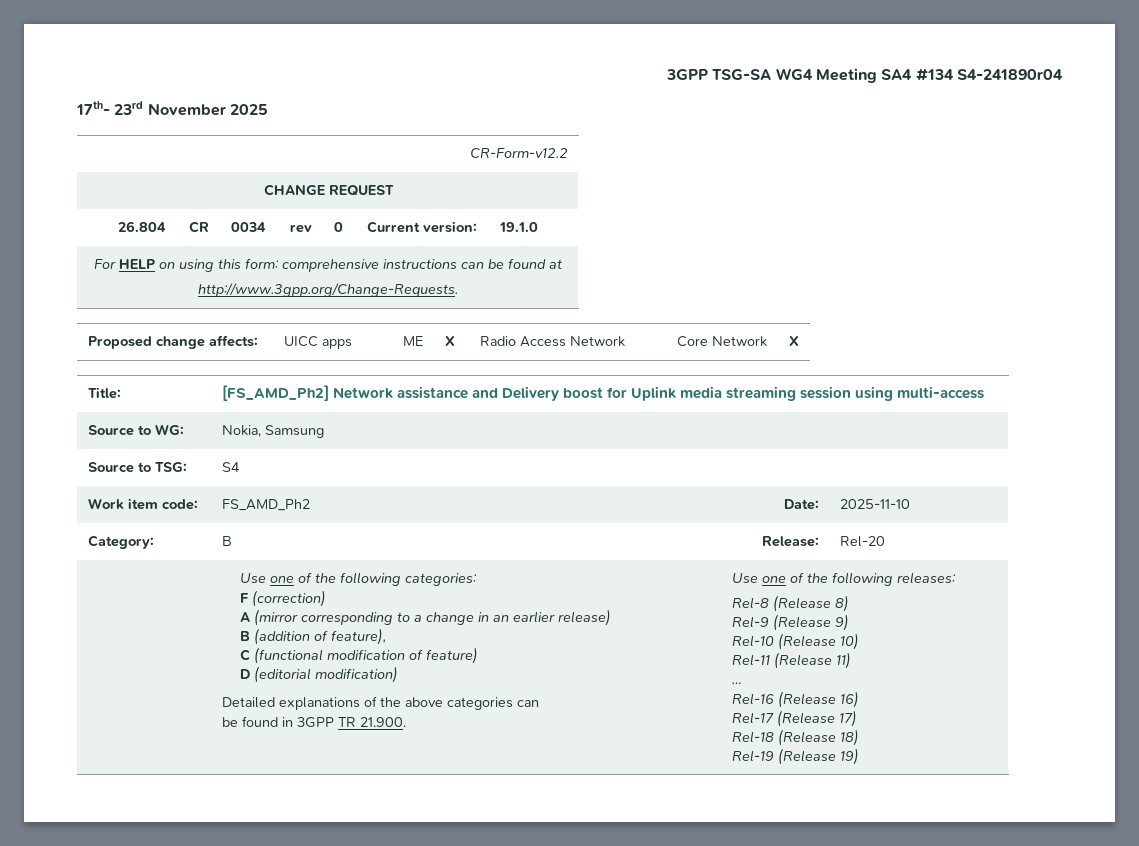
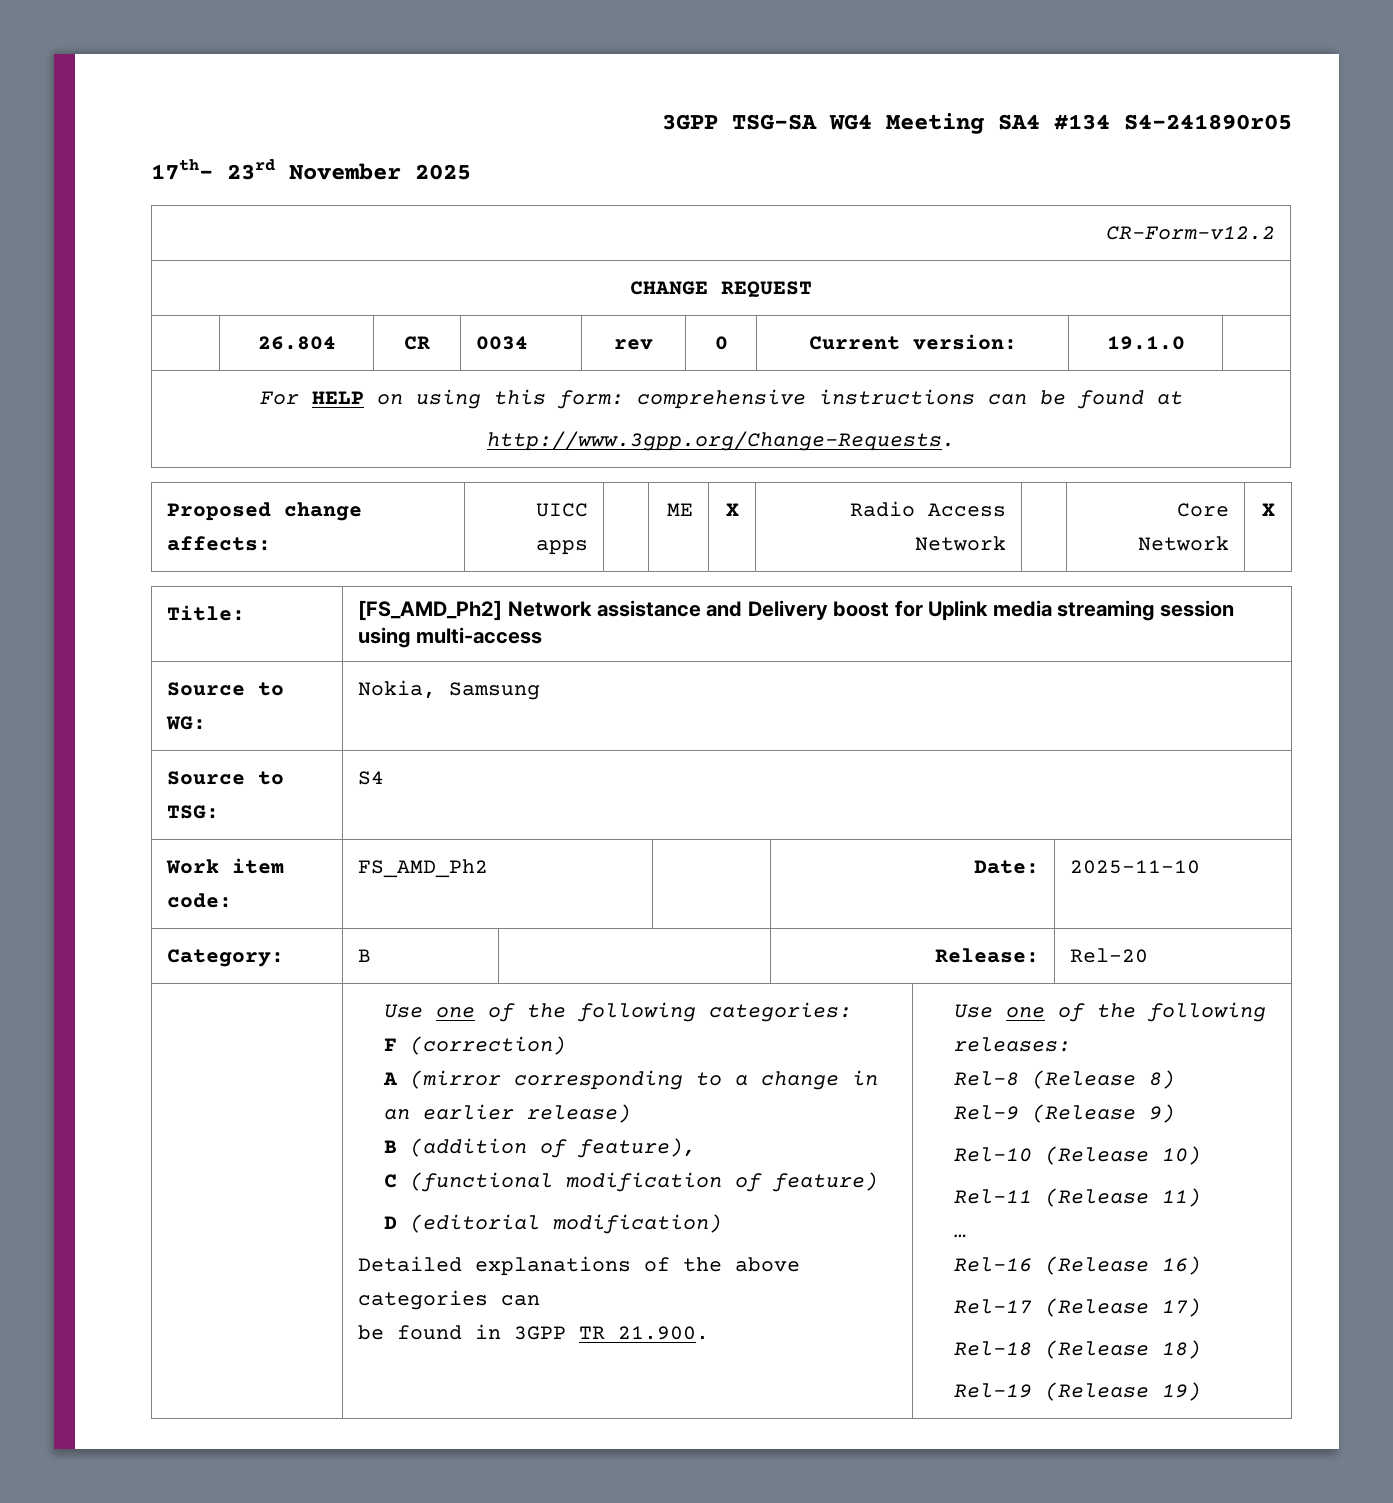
- 3GPP TSG-SA WG4 Meeting SA4 #134 S4-241890r04
+ 3GPP TSG-SA WG4 Meeting SA4 #134 S4-241890r05

